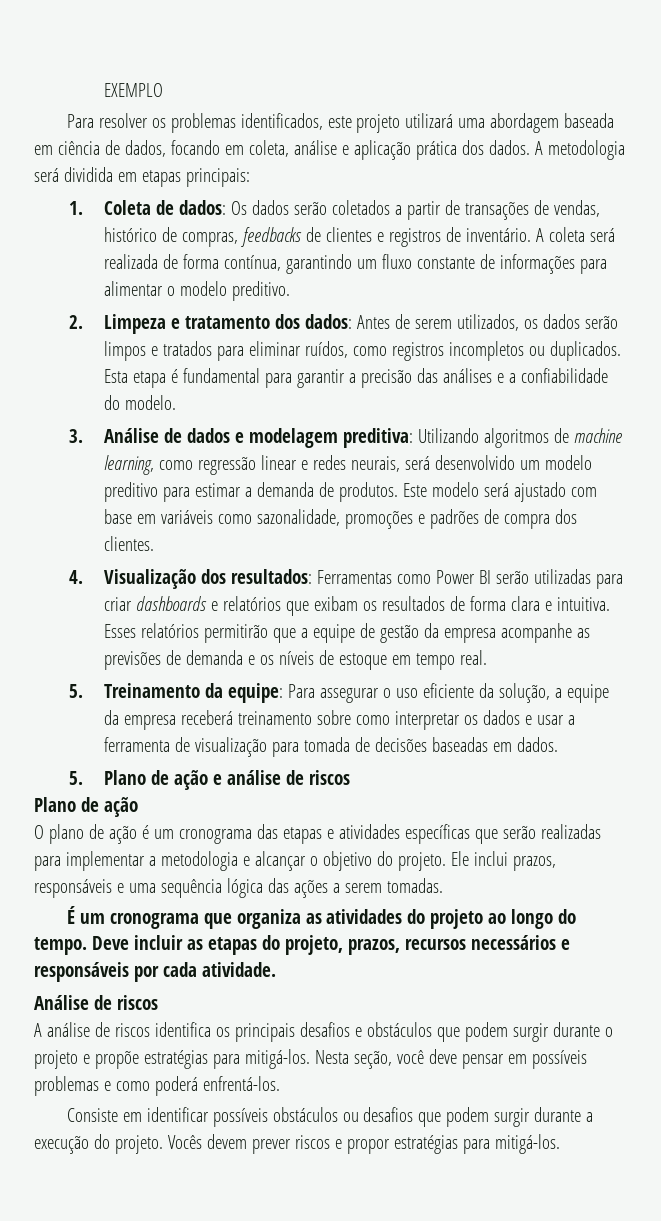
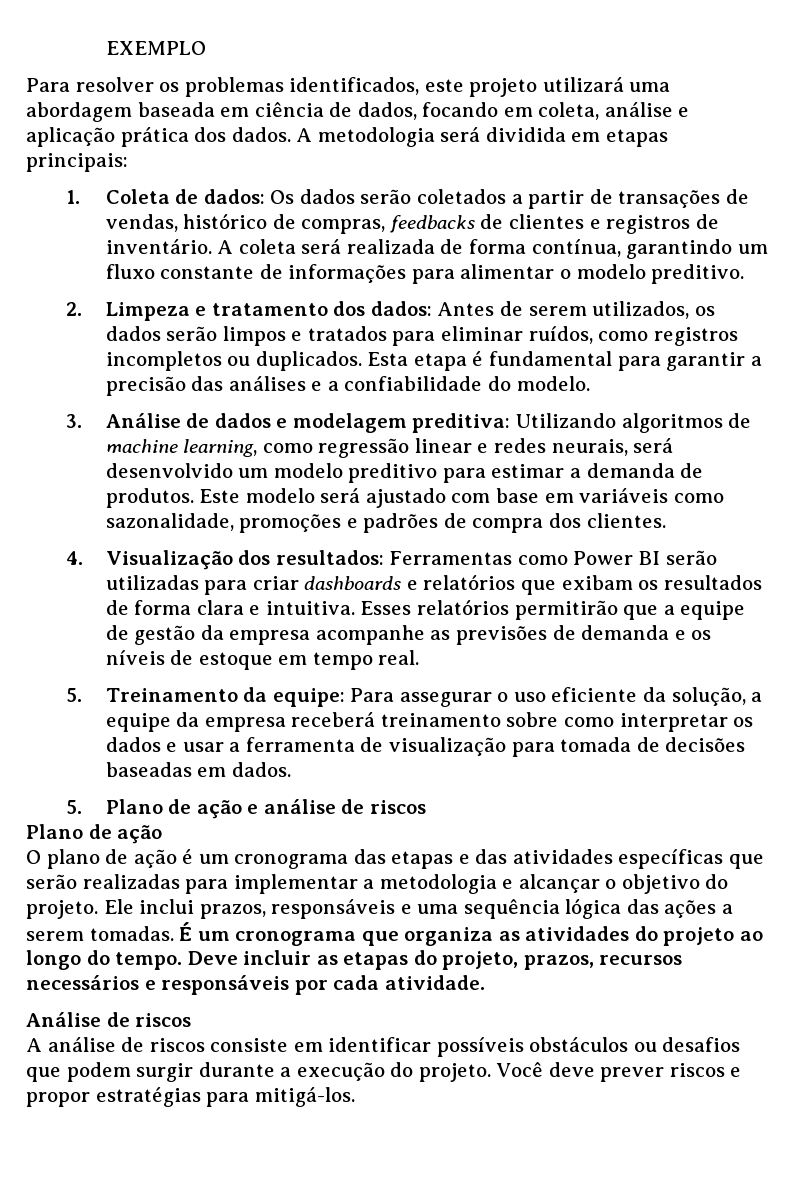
- O plano de ação é um cronograma das etapas e atividades específicas que serão realizadas para implementar a metodologia e alcançar o objetivo do projeto.
+ O plano de ação é um cronograma das etapas e das atividades específicas que serão realizadas para implementar a metodologia e alcançar o objetivo do projeto.
- Ele inclui prazos, responsáveis e uma sequência lógica das ações a serem tomadas.
- É um cronograma que organiza as atividades do projeto ao longo do tempo.
+ Ele inclui prazos, responsáveis e uma sequência lógica das ações a serem tomadas. É um cronograma que organiza as atividades do projeto ao longo do tempo.
- A análise de riscos identifica os principais desafios e obstáculos que podem surgir durante o projeto e propõe estratégias para mitigá-los. Nesta seção, você deve pensar em possíveis problemas e como poderá enfrentá-los.
- Consiste em identificar possíveis obstáculos ou desafios que podem surgir durante a execução do projeto.
+ A análise de riscos consiste em identificar possíveis obstáculos ou desafios que podem surgir durante a execução do projeto.
- Vocês devem prever riscos e propor estratégias para mitigá-los.
+ Você deve prever riscos e propor estratégias para mitigá-los.

